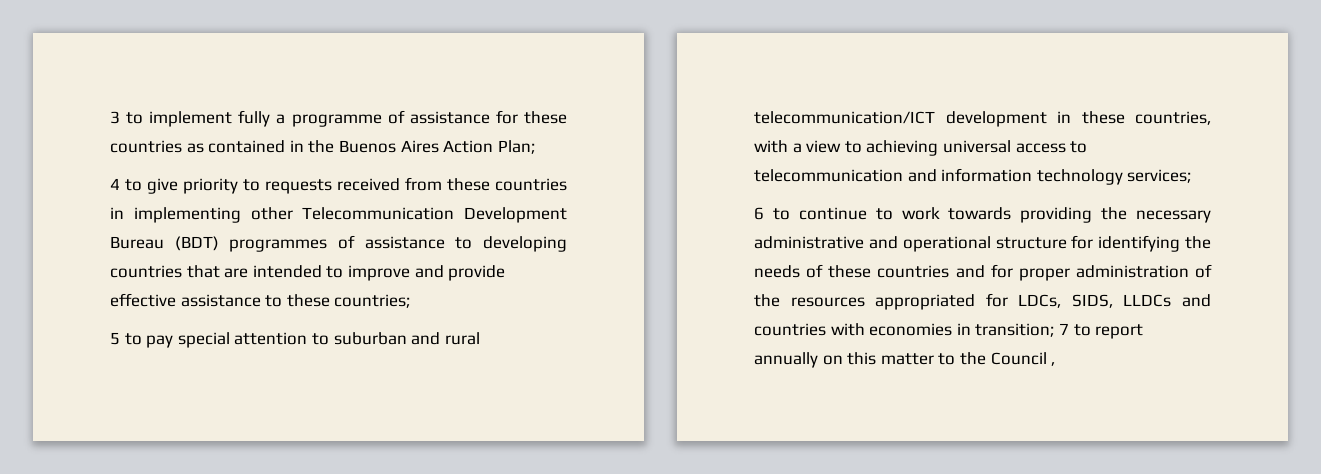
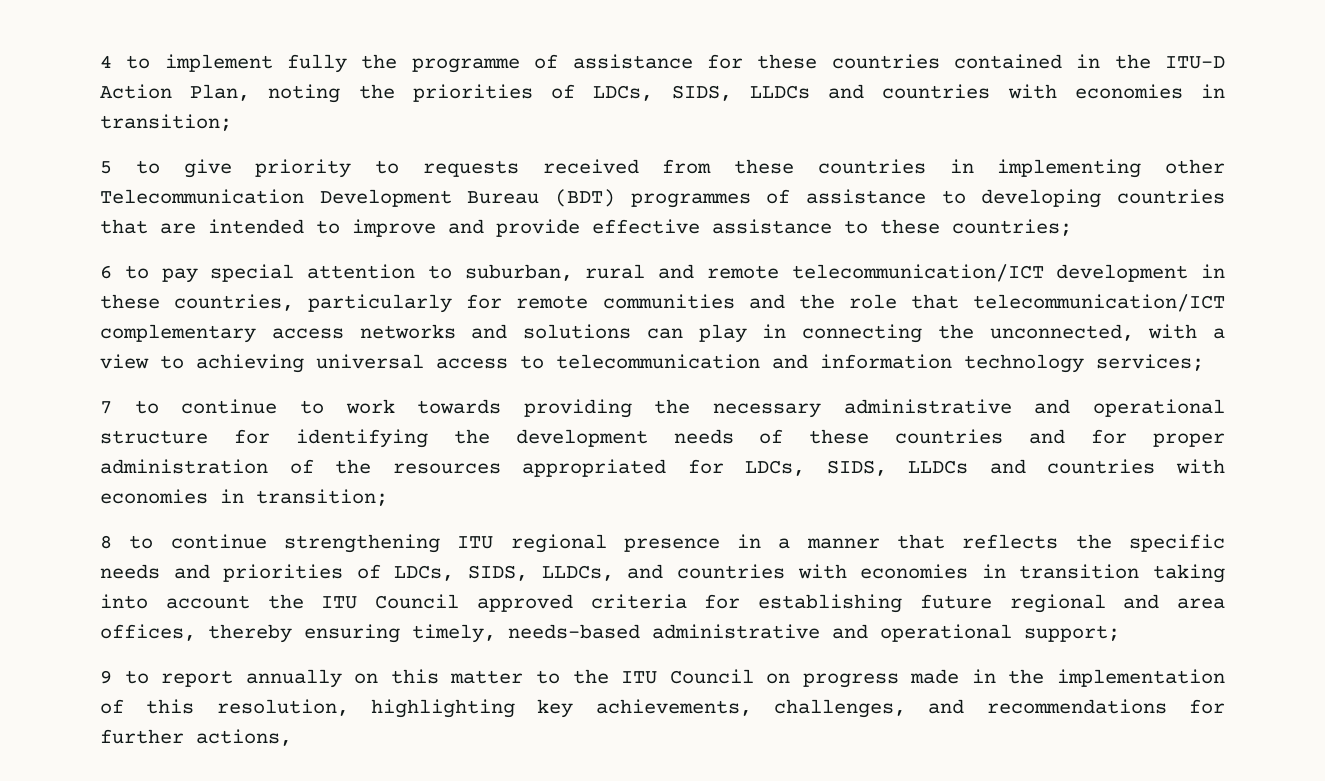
- 3 to implement fully a programme of assistance for these countries as contained in the Buenos Aires Action Plan;
- 4 to give priority to requests received from these countries in implementing other Telecommunication Development Bureau (BDT) programmes of assistance to developing countries that are intended to improve and provide effective assistance to these countries;
+ 4 to implement fully the programme of assistance for these countries contained in the ITU-D Action Plan, noting the priorities of LDCs, SIDS, LLDCs and countries with economies in transition;
+ 5 to give priority to requests received from these countries in implementing other Telecommunication Development Bureau (BDT) programmes of assistance to developing countries that are intended to improve and provide effective assistance to these countries;
- 5 to pay special attention to suburban and rural telecommunication/ICT development in these countries, with a view to achieving universal access to telecommunication and information technology services;
+ 6 to pay special attention to suburban, rural and remote telecommunication/ICT development in these countries, particularly for remote communities and the role that telecommunication/ICT complementary access networks and solutions can play in connecting the unconnected, with a view to achieving universal access to telecommunication and information technology services;
- 6 to continue to work towards providing the necessary administrative and operational structure for identifying the needs of these countries and for proper administration of the resources appropriated for LDCs, SIDS, LLDCs and countries with economies in transition; 7 to report annually on this matter to the Council ,
+ 7 to continue to work towards providing the necessary administrative and operational structure for identifying the development needs of these countries and for proper administration of the resources appropriated for LDCs, SIDS, LLDCs and countries with economies in transition;
+ 8 to continue strengthening ITU regional presence in a manner that reflects the specific needs and priorities of LDCs, SIDS, LLDCs, and countries with economies in transition taking into account the ITU Council approved criteria for establishing future regional and area offices, thereby ensuring timely, needs-based administrative and operational support;
+ 9 to report annually on this matter to the ITU Council on progress made in the implementation of this resolution, highlighting key achievements, challenges, and recommendations for further actions,

